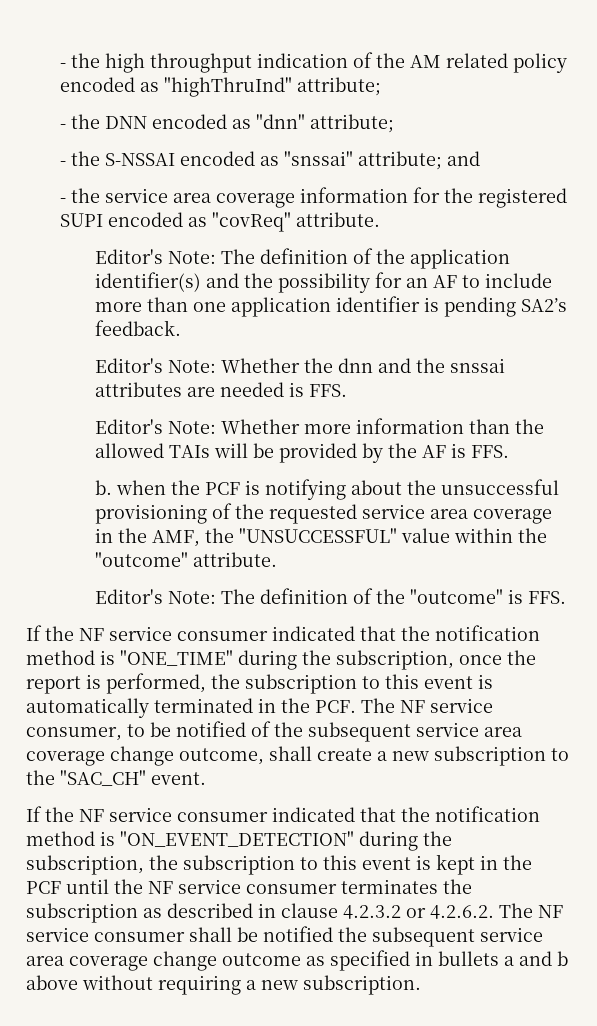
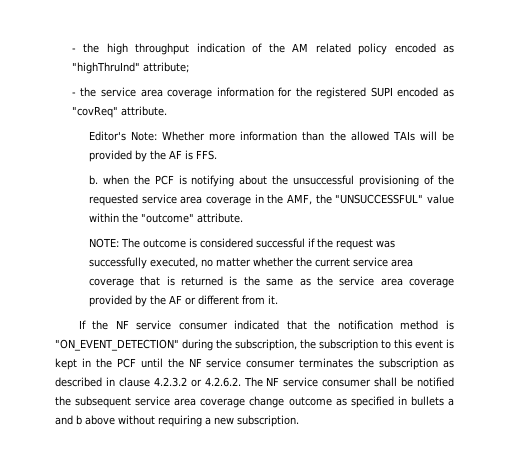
- - the DNN encoded as "dnn" attribute;
- - the S-NSSAI encoded as "snssai" attribute; and
- Editor's Note: The definition of the application identifier(s) and the possibility for an AF to include more than one application identifier is pending SA2’s feedback.
- Editor's Note: Whether the dnn and the snssai attributes are needed is FFS.
- Editor's Note: The definition of the "outcome" is FFS.
- If the NF service consumer indicated that the notification method is "ONE_TIME" during the subscription, once the report is performed, the subscription to this event is automatically terminated in the PCF. The NF service consumer, to be notified of the subsequent service area coverage change outcome, shall create a new subscription to the "SAC_CH" event.
+ NOTE: The outcome is considered successful if the request was successfully executed, no matter whether the current service area coverage that is returned is the same as the service area coverage provided by the AF or different from it.

